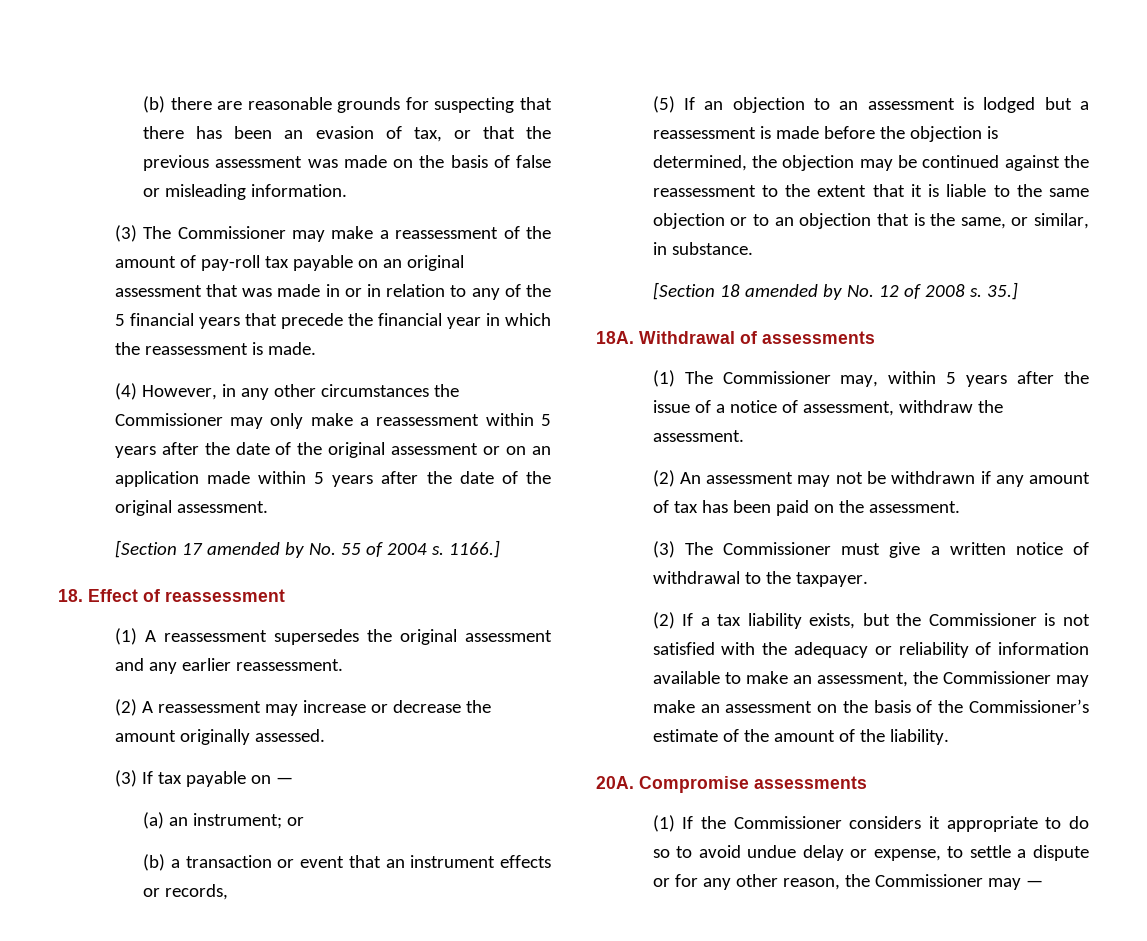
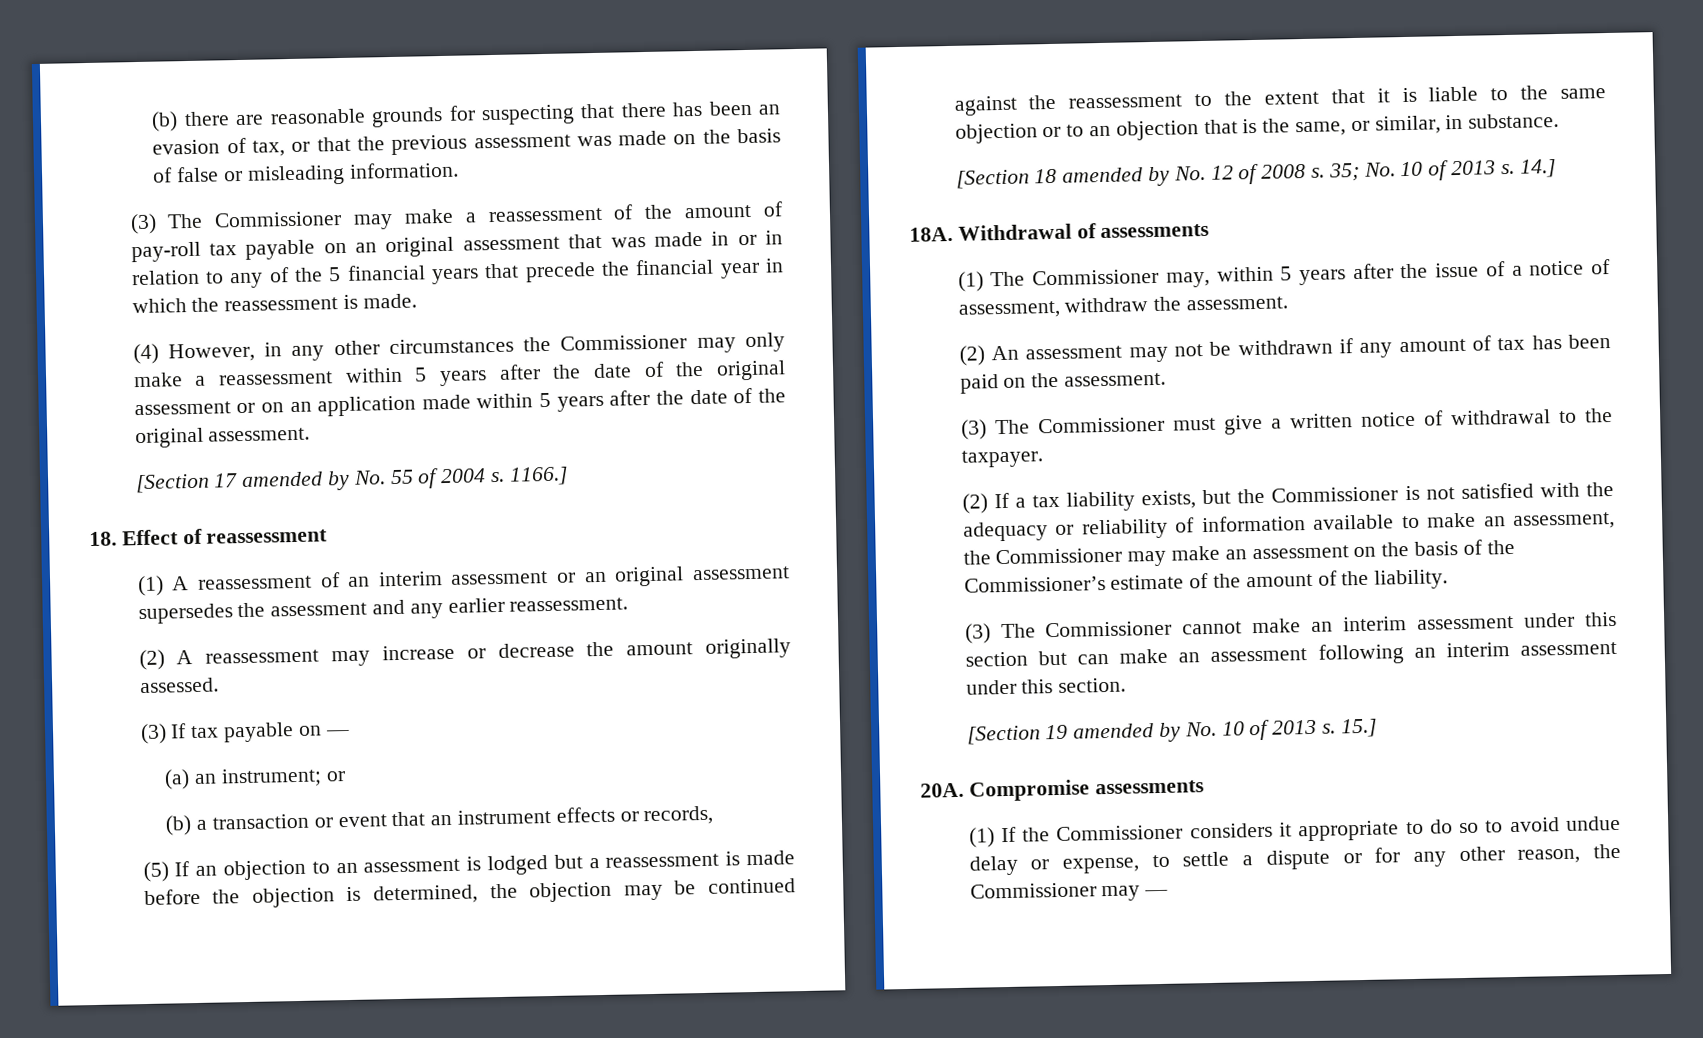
- (1) A reassessment supersedes the original assessment and any earlier reassessment.
+ (1) A reassessment of an interim assessment or an original assessment supersedes the assessment and any earlier reassessment.
- 35.]
+ 35; No. 10 of 2013 s. 14.]
+ (3) The Commissioner cannot make an interim assessment under this section but can make an assessment following an interim assessment under this section.
+ [Section 19 amended by No. 10 of 2013 s. 15.]

